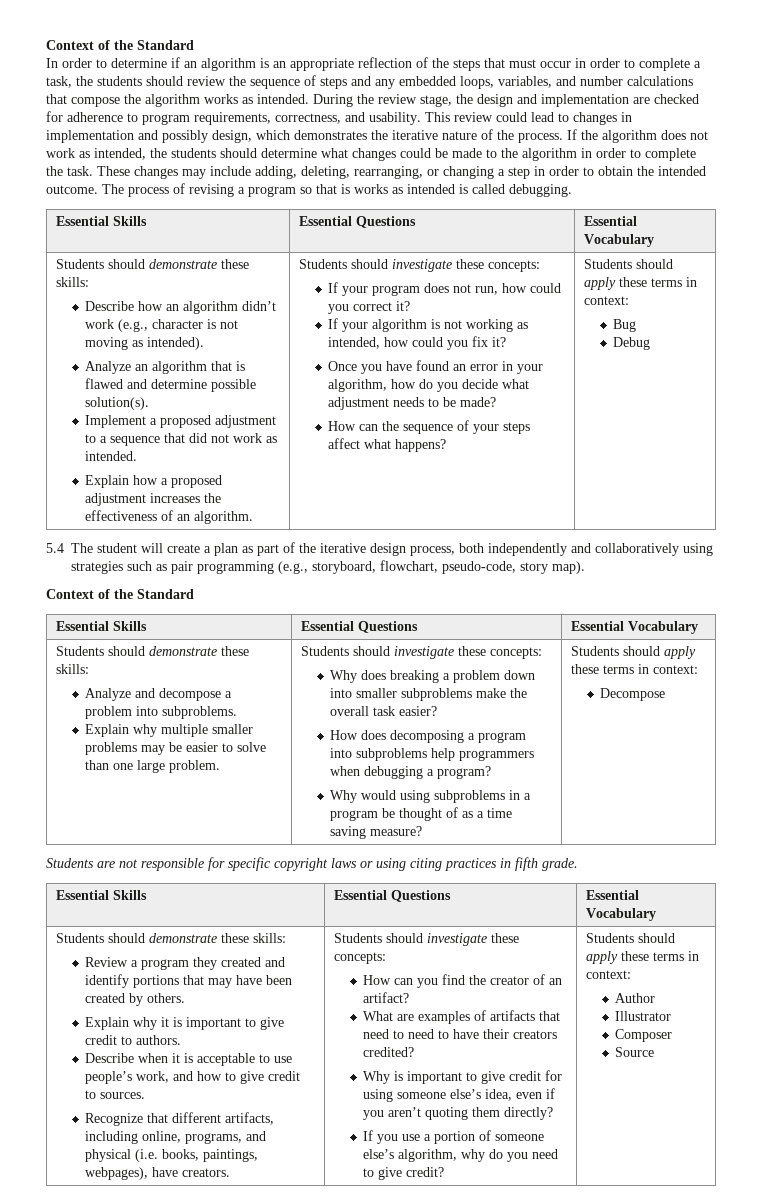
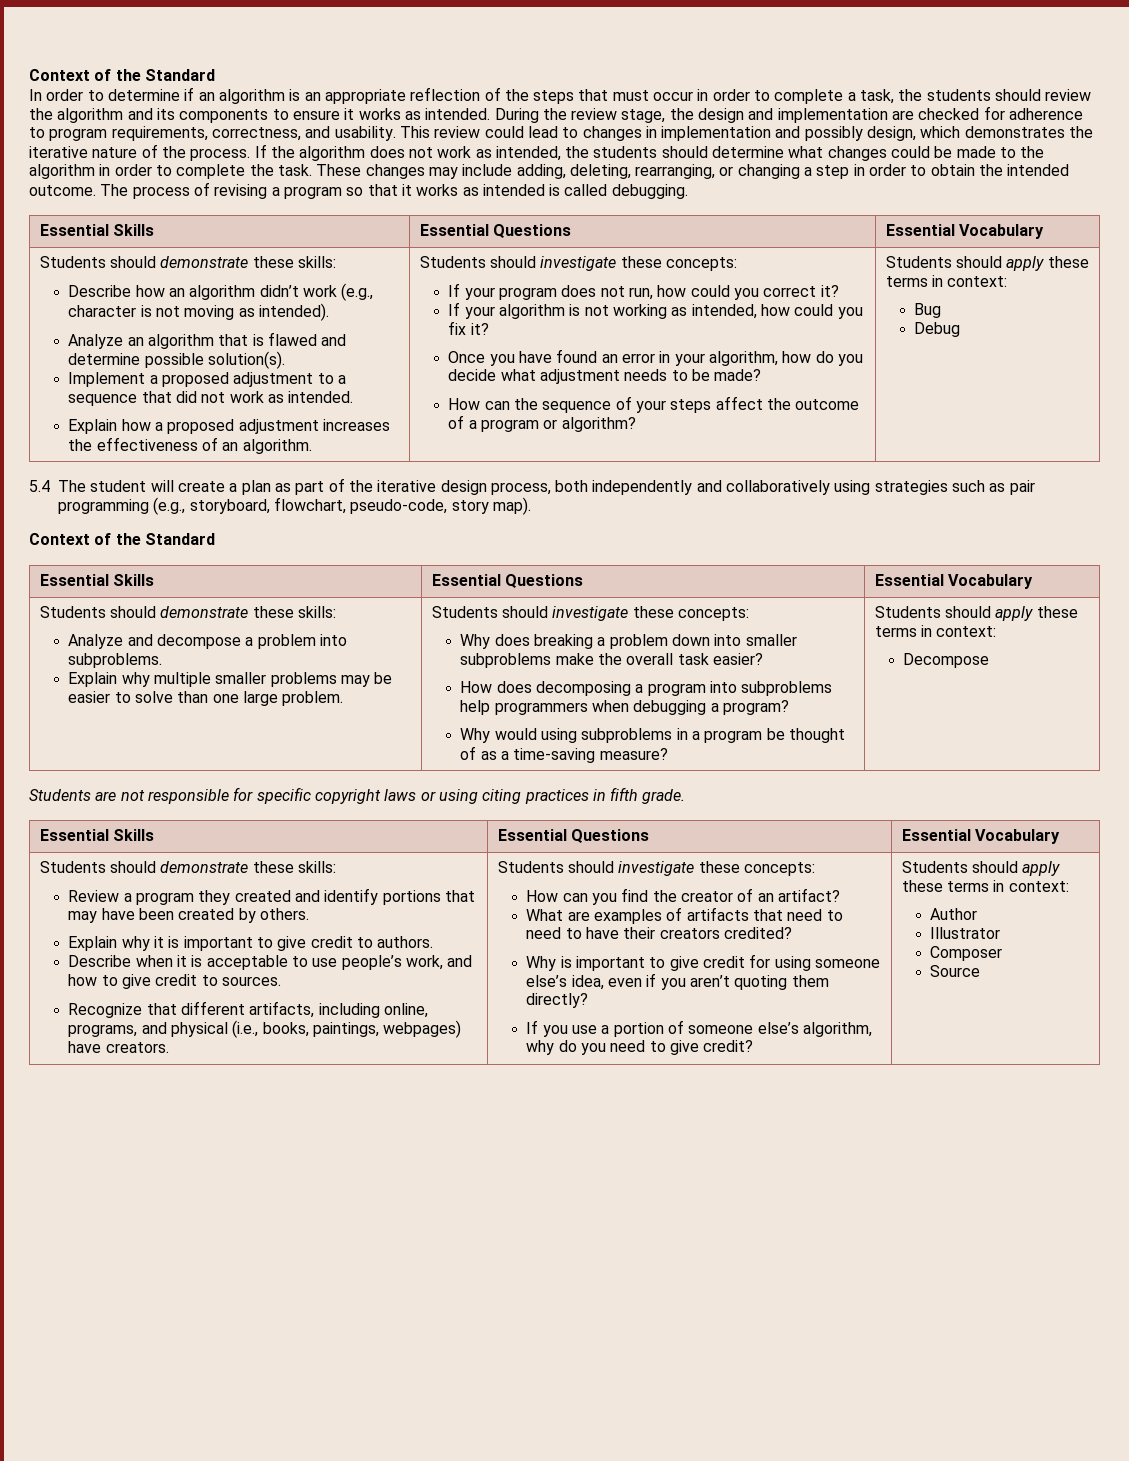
- In order to determine if an algorithm is an appropriate reflection of the steps that must occur in order to complete a task, the students should review the sequence of steps and any embedded loops, variables, and number calculations that compose the algorithm works as intended.
+ In order to determine if an algorithm is an appropriate reflection of the steps that must occur in order to complete a task, the students should review the algorithm and its components to ensure it works as intended.
- The process of revising a program so that is works as intended is called debugging.
+ The process of revising a program so that it works as intended is called debugging.
- How can the sequence of your steps affect what happens?
+ How can the sequence of your steps affect the outcome of a program or algorithm?
- Why would using subproblems in a program be thought of as a time saving measure?
+ Why would using subproblems in a program be thought of as a time-saving measure?
- Recognize that different artifacts, including online, programs, and physical (i.e. books, paintings, webpages), have creators.
+ Recognize that different artifacts, including online, programs, and physical (i.e., books, paintings, webpages) have creators.

